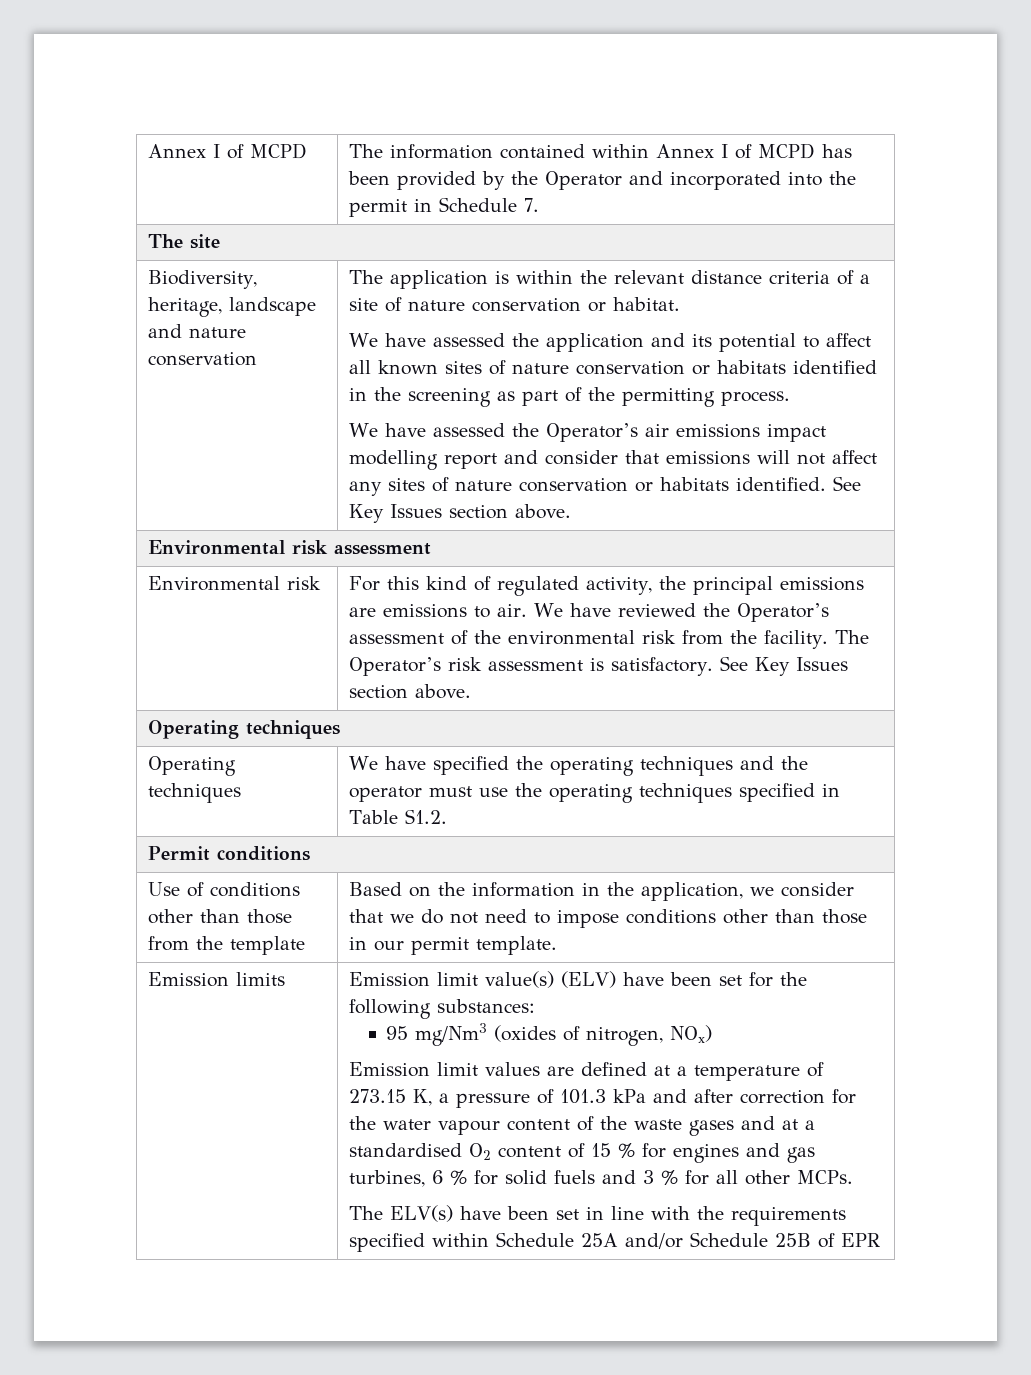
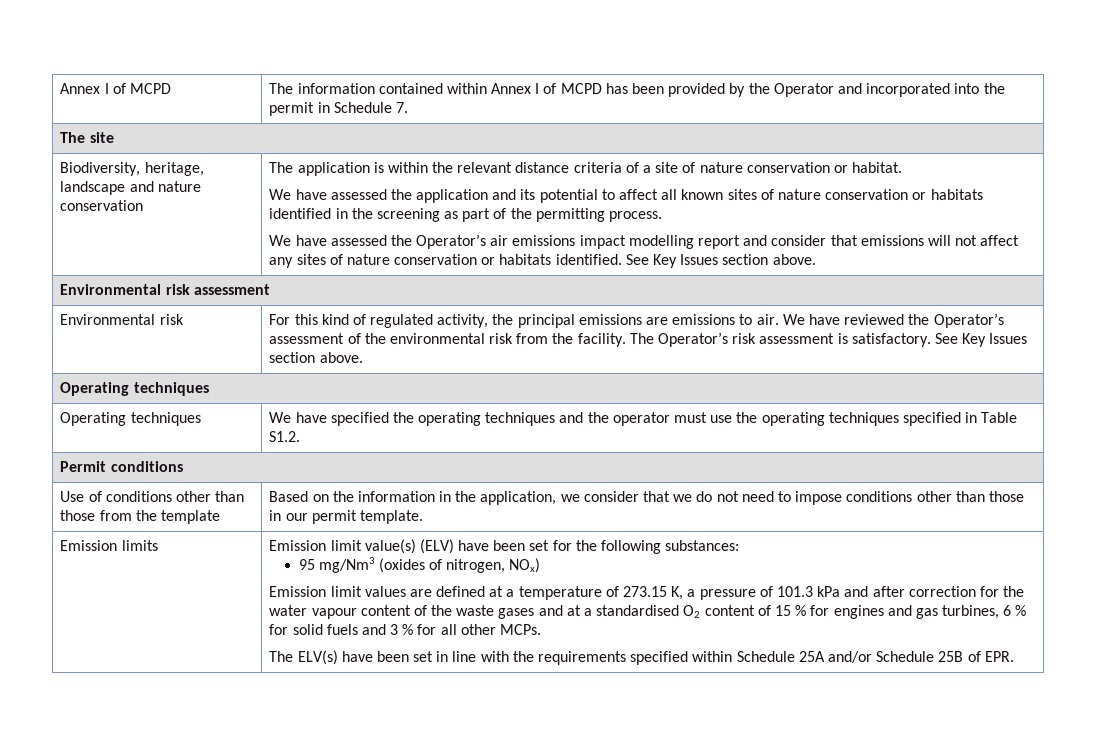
- The ELV(s) have been set in line with the requirements specified within Schedule 25A and/or Schedule 25B of EPR
+ The ELV(s) have been set in line with the requirements specified within Schedule 25A and/or Schedule 25B of EPR.

